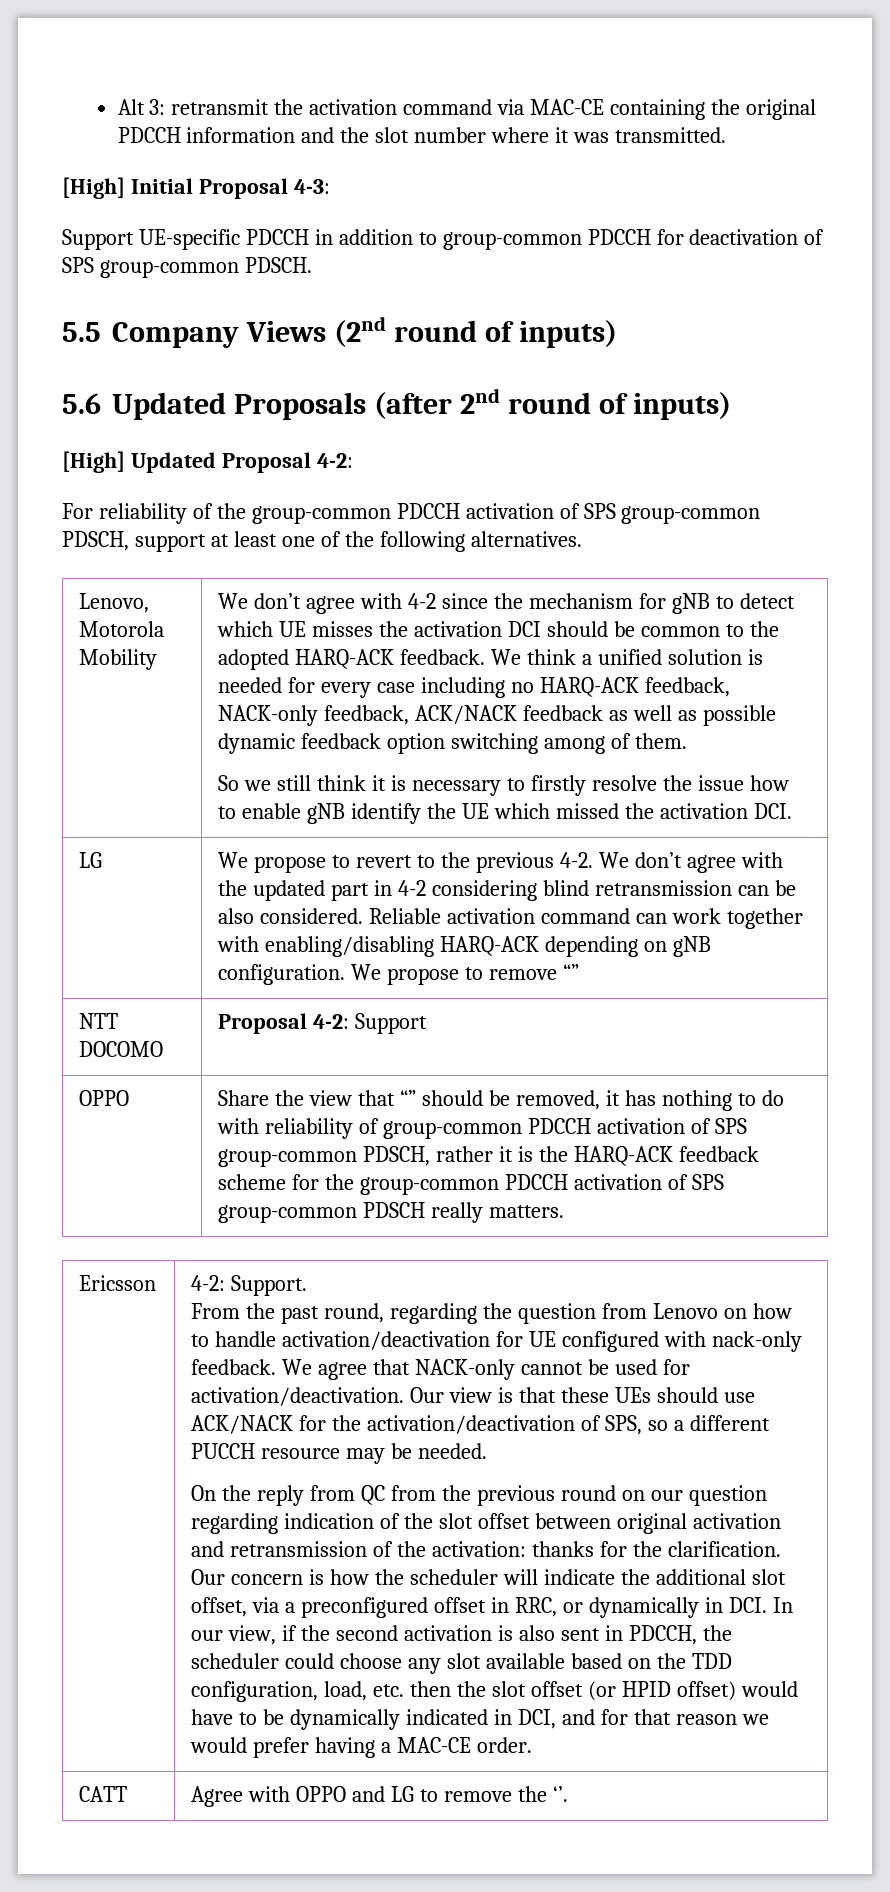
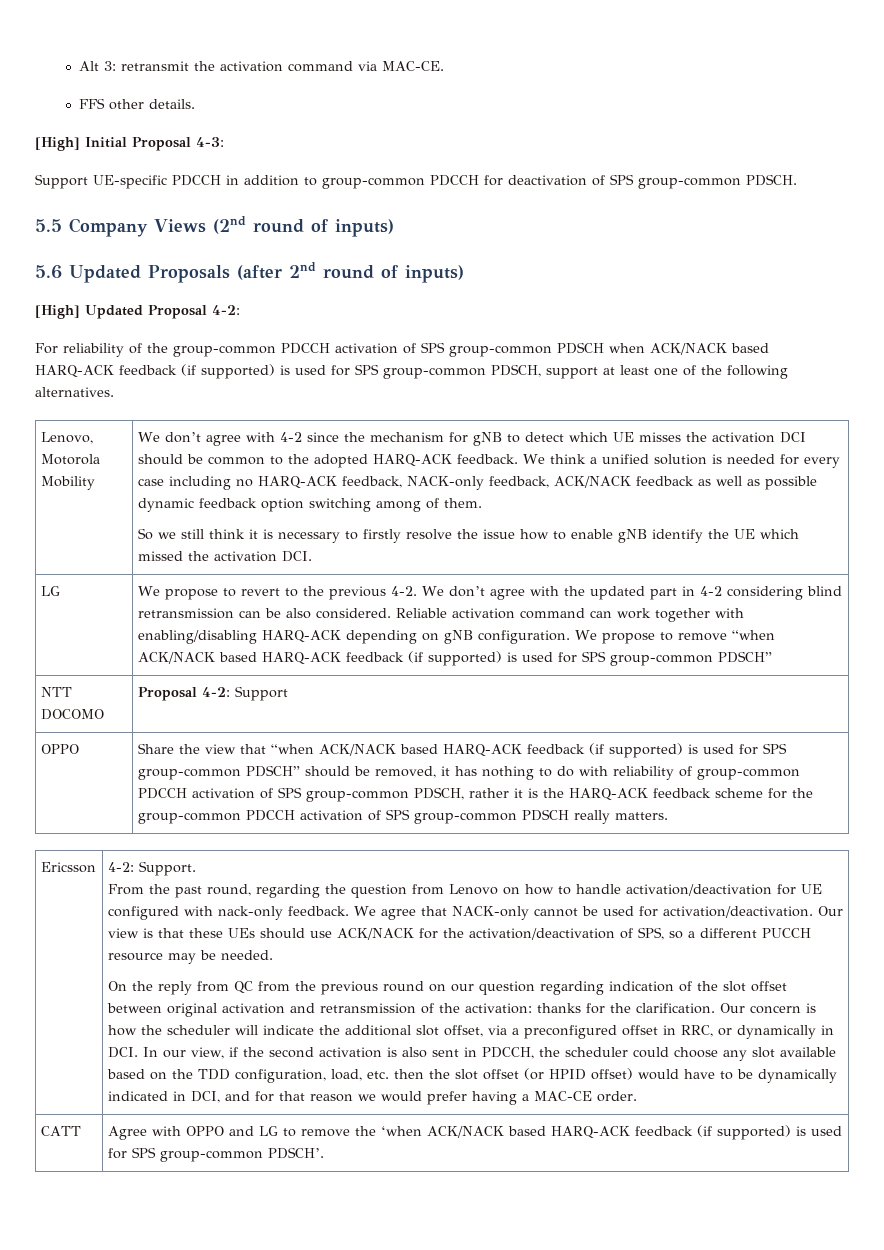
- Alt 3: retransmit the activation command via MAC-CE containing the original PDCCH information and the slot number where it was transmitted.
+ Alt 3: retransmit the activation command via MAC-CE.
+ FFS other details.
- For reliability of the group-common PDCCH activation of SPS group-common PDSCH, support at least one of the following alternatives.
+ For reliability of the group-common PDCCH activation of SPS group-common PDSCH when ACK/NACK based HARQ-ACK feedback (if supported) is used for SPS group-common PDSCH, support at least one of the following alternatives.
- We propose to remove “”
+ We propose to remove “when ACK/NACK based HARQ-ACK feedback (if supported) is used for SPS group-common PDSCH”
- Share the view that “” should be removed, it has nothing to do with reliability of group-common PDCCH activation of SPS group-common PDSCH, rather it is the HARQ-ACK feedback scheme for the group-common PDCCH activation of SPS group-common PDSCH really matters.
+ Share the view that “when ACK/NACK based HARQ-ACK feedback (if supported) is used for SPS group-common PDSCH” should be removed, it has nothing to do with reliability of group-common PDCCH activation of SPS group-common PDSCH, rather it is the HARQ-ACK feedback scheme for the group-common PDCCH activation of SPS group-common PDSCH really matters.
- CATT | Agree with OPPO and LG to remove the ‘’.
+ CATT | Agree with OPPO and LG to remove the ‘when ACK/NACK based HARQ-ACK feedback (if supported) is used for SPS group-common PDSCH’.

